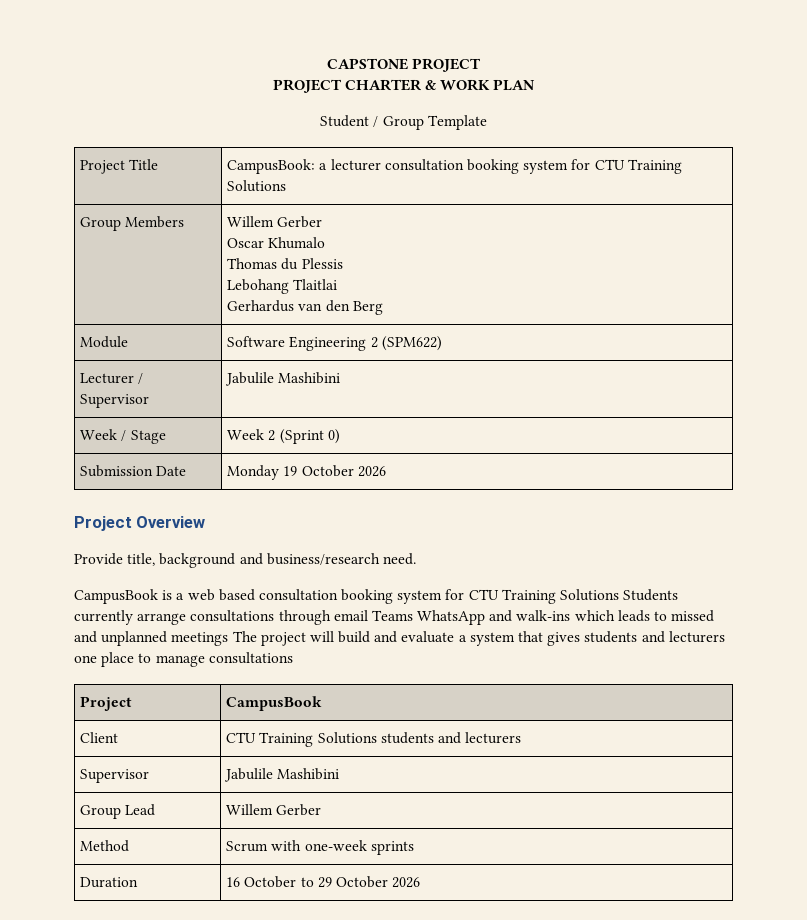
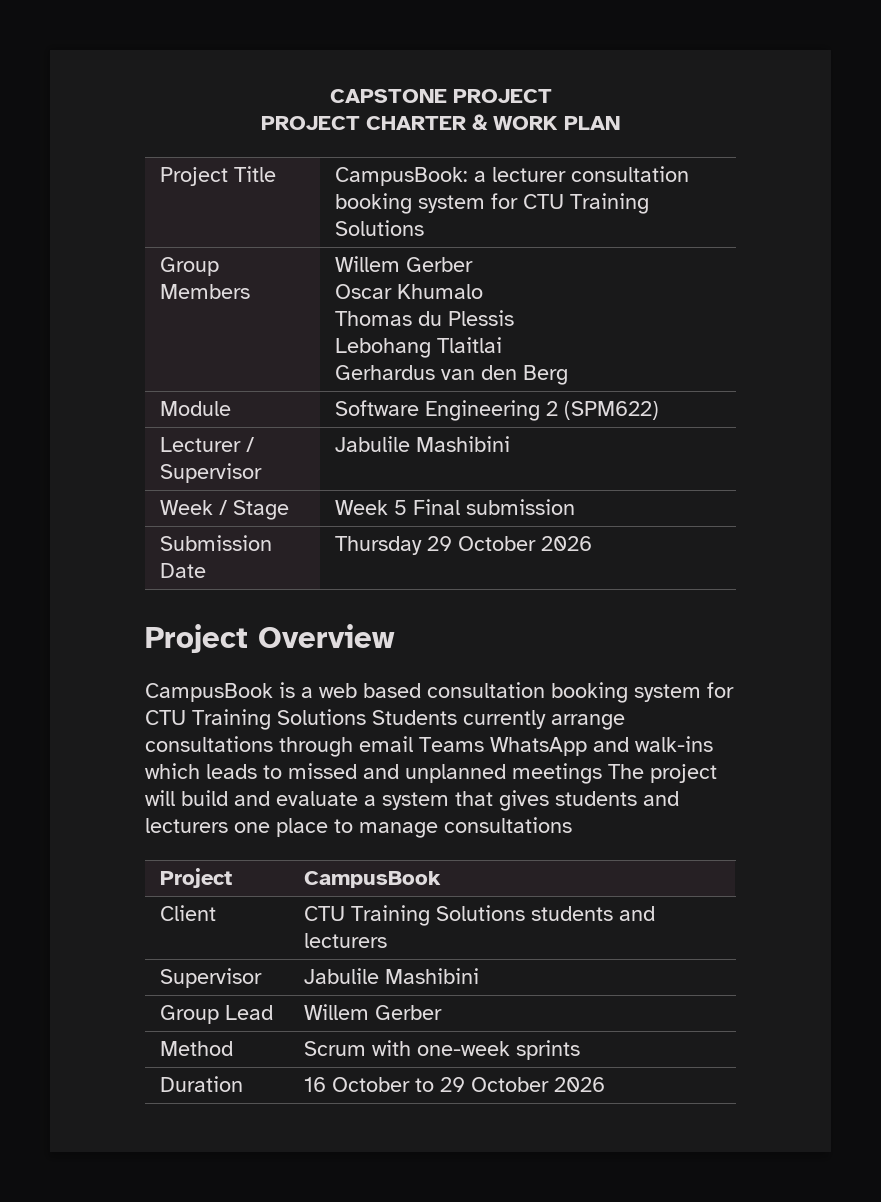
- Student / Group Template
- Week / Stage | Week 2 (Sprint 0)
+ Week / Stage | Week 5 Final submission
- Submission Date | Monday 19 October 2026
+ Submission Date | Thursday 29 October 2026
- Provide title, background and business/research need.

